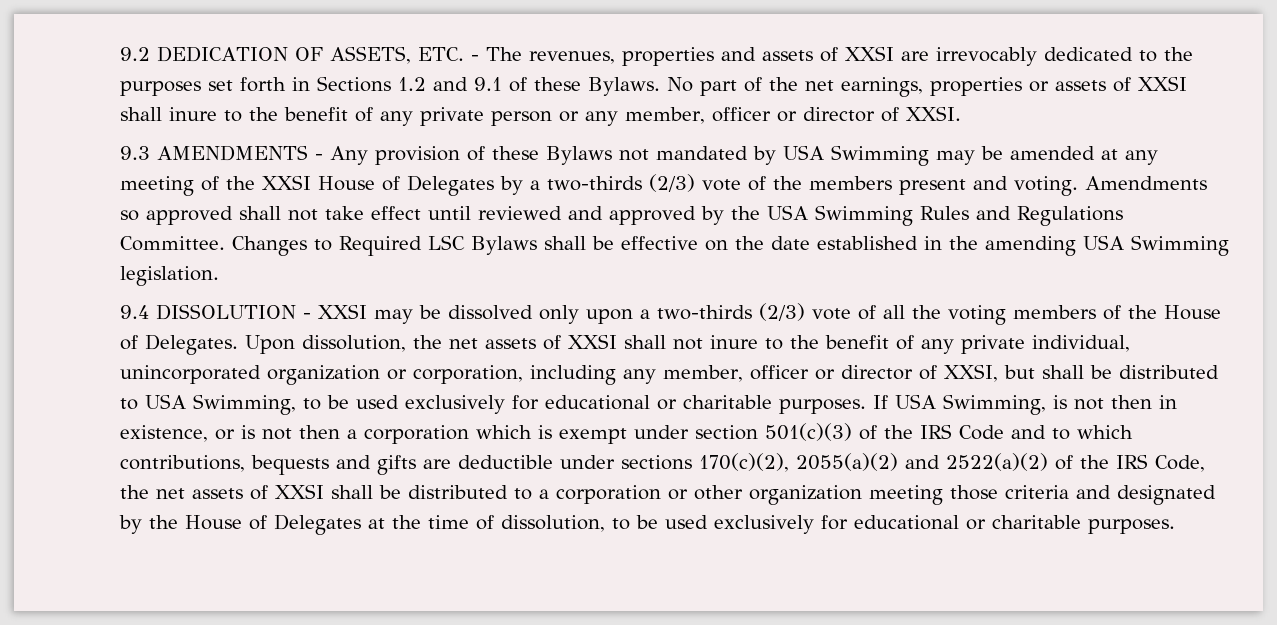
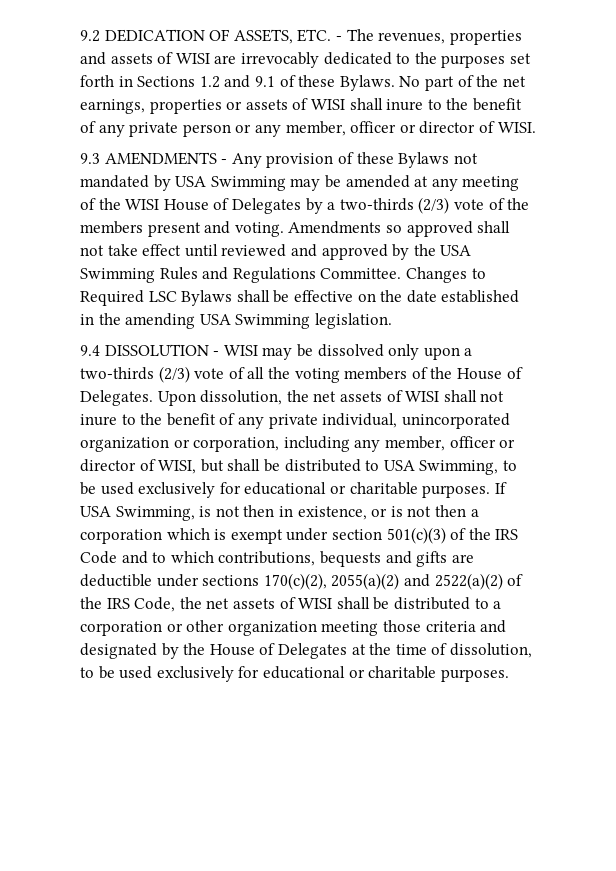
- 9.2 DEDICATION OF ASSETS, ETC. - The revenues, properties and assets of XXSI are irrevocably dedicated to the purposes set forth in Sections 1.2 and 9.1 of these Bylaws.
+ 9.2 DEDICATION OF ASSETS, ETC. - The revenues, properties and assets of WISI are irrevocably dedicated to the purposes set forth in Sections 1.2 and 9.1 of these Bylaws.
- No part of the net earnings, properties or assets of XXSI shall inure to the benefit of any private person or any member, officer or director of XXSI.
+ No part of the net earnings, properties or assets of WISI shall inure to the benefit of any private person or any member, officer or director of WISI.
- 9.3 AMENDMENTS - Any provision of these Bylaws not mandated by USA Swimming may be amended at any meeting of the XXSI House of Delegates by a two-thirds (2/3) vote of the members present and voting.
+ 9.3 AMENDMENTS - Any provision of these Bylaws not mandated by USA Swimming may be amended at any meeting of the WISI House of Delegates by a two-thirds (2/3) vote of the members present and voting.
- 9.4 DISSOLUTION - XXSI may be dissolved only upon a two-thirds (2/3) vote of all the voting members of the House of Delegates.
+ 9.4 DISSOLUTION - WISI may be dissolved only upon a two-thirds (2/3) vote of all the voting members of the House of Delegates.
- Upon dissolution, the net assets of XXSI shall not inure to the benefit of any private individual, unincorporated organization or corporation, including any member, officer or director of XXSI, but shall be distributed to USA Swimming, to be used exclusively for educational or charitable purposes.
+ Upon dissolution, the net assets of WISI shall not inure to the benefit of any private individual, unincorporated organization or corporation, including any member, officer or director of WISI, but shall be distributed to USA Swimming, to be used exclusively for educational or charitable purposes.
- If USA Swimming, is not then in existence, or is not then a corporation which is exempt under section 501(c)(3) of the IRS Code and to which contributions, bequests and gifts are deductible under sections 170(c)(2), 2055(a)(2) and 2522(a)(2) of the IRS Code, the net assets of XXSI shall be distributed to a corporation or other organization meeting those criteria and designated by the House of Delegates at the time of dissolution, to be used exclusively for educational or charitable purposes.
+ If USA Swimming, is not then in existence, or is not then a corporation which is exempt under section 501(c)(3) of the IRS Code and to which contributions, bequests and gifts are deductible under sections 170(c)(2), 2055(a)(2) and 2522(a)(2) of the IRS Code, the net assets of WISI shall be distributed to a corporation or other organization meeting those criteria and designated by the House of Delegates at the time of dissolution, to be used exclusively for educational or charitable purposes.

